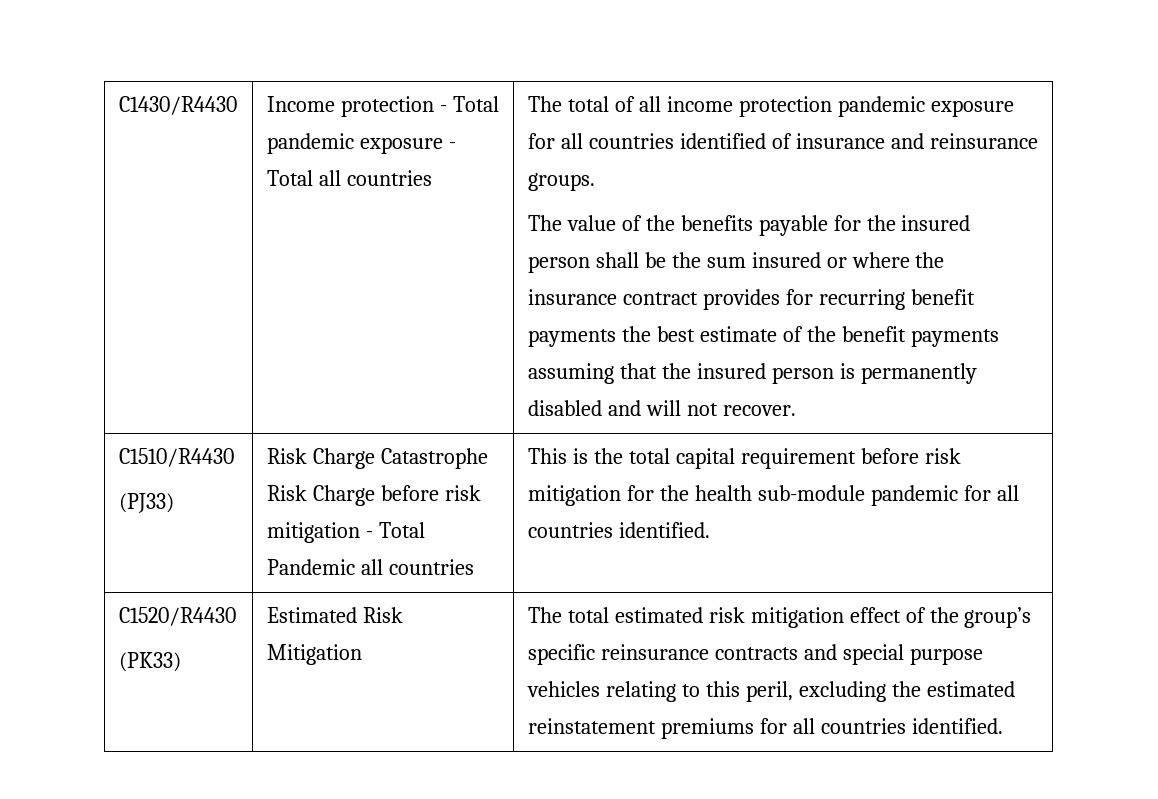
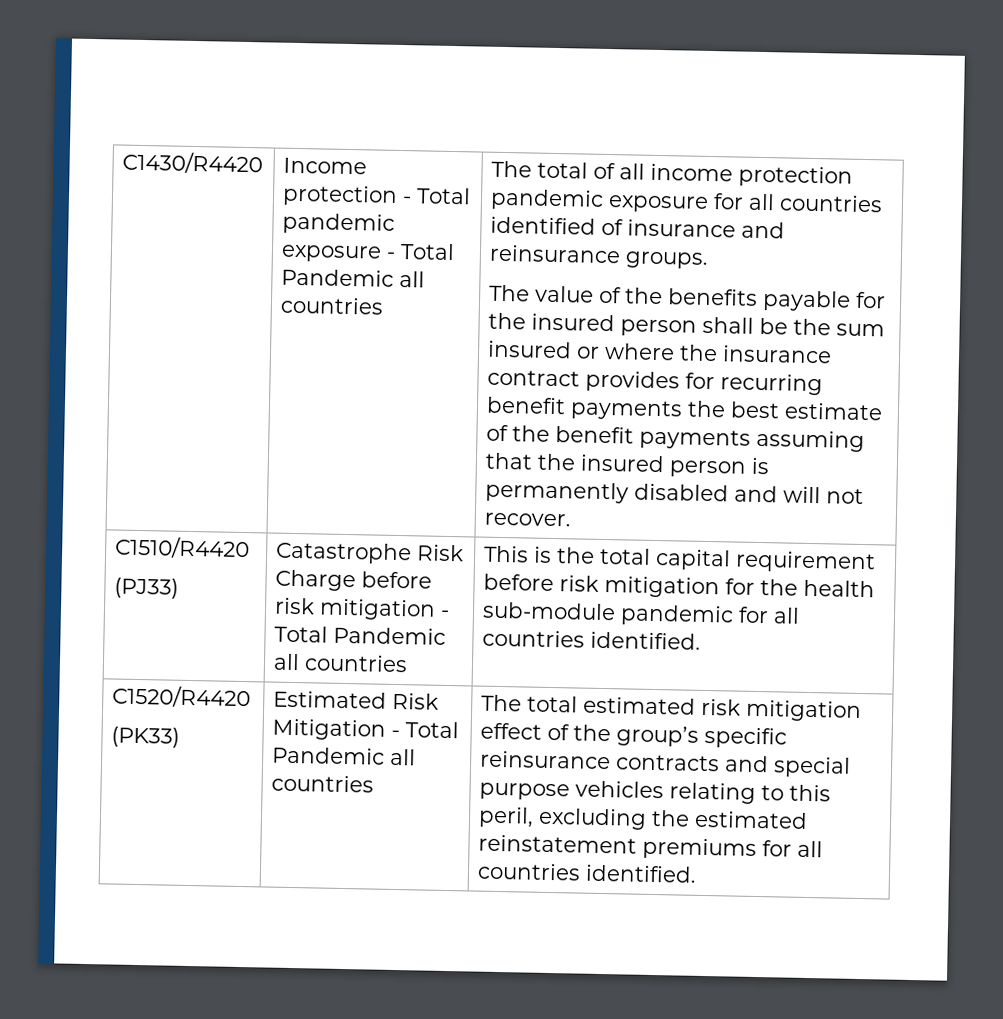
- C1430/R4430
+ C1430/R4420
- Income protection - Total pandemic exposure - Total all countries
+ Income protection - Total pandemic exposure - Total Pandemic all countries
- C1510/R4430
- (PJ33) | Risk Charge Catastrophe Risk Charge before risk mitigation - Total Pandemic all countries | This is the total capital requirement before risk mitigation for the health sub-module pandemic for all countries identified.
+ C1510/R4420
+ (PJ33) | Catastrophe Risk Charge before risk mitigation - Total Pandemic all countries | This is the total capital requirement before risk mitigation for the health sub-module pandemic for all countries identified.
- C1520/R4430
- (PK33) | Estimated Risk Mitigation | The total estimated risk mitigation effect of the group’s specific reinsurance contracts and special purpose vehicles relating to this peril, excluding the estimated reinstatement premiums for all countries identified.
+ C1520/R4420
+ (PK33) | Estimated Risk Mitigation - Total Pandemic all countries | The total estimated risk mitigation effect of the group’s specific reinsurance contracts and special purpose vehicles relating to this peril, excluding the estimated reinstatement premiums for all countries identified.

